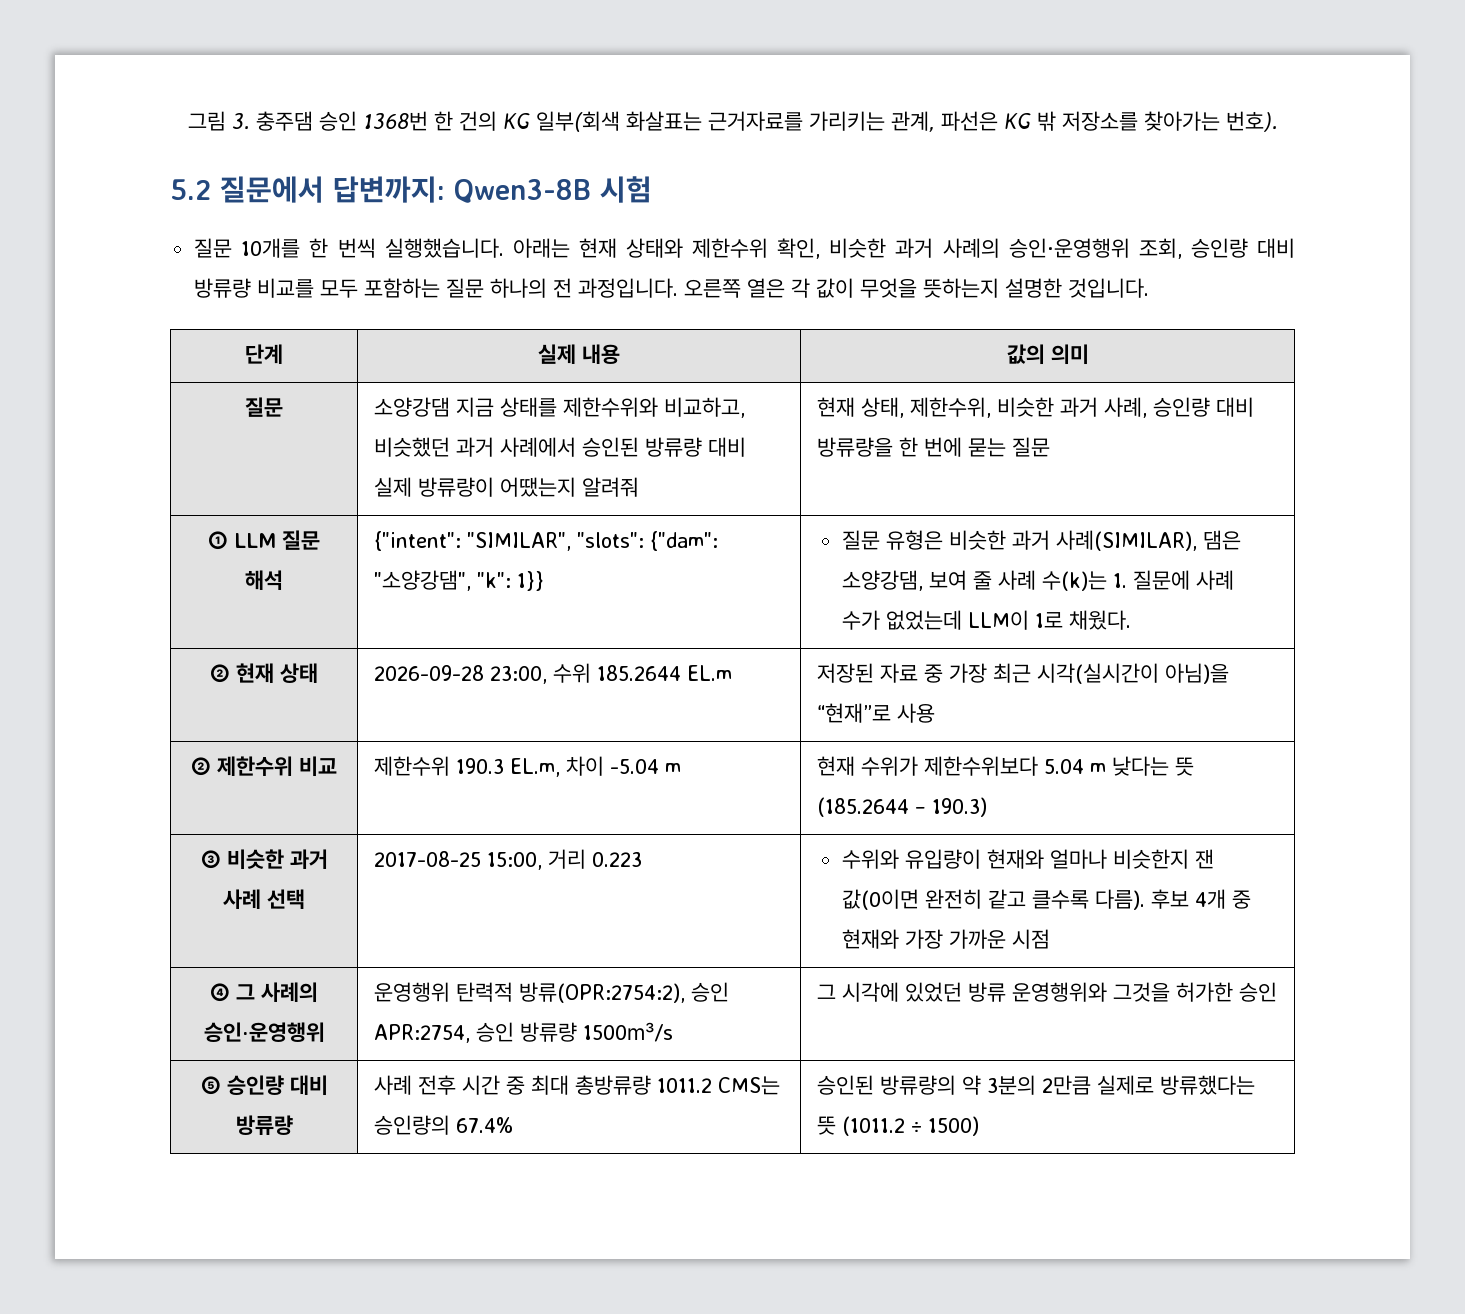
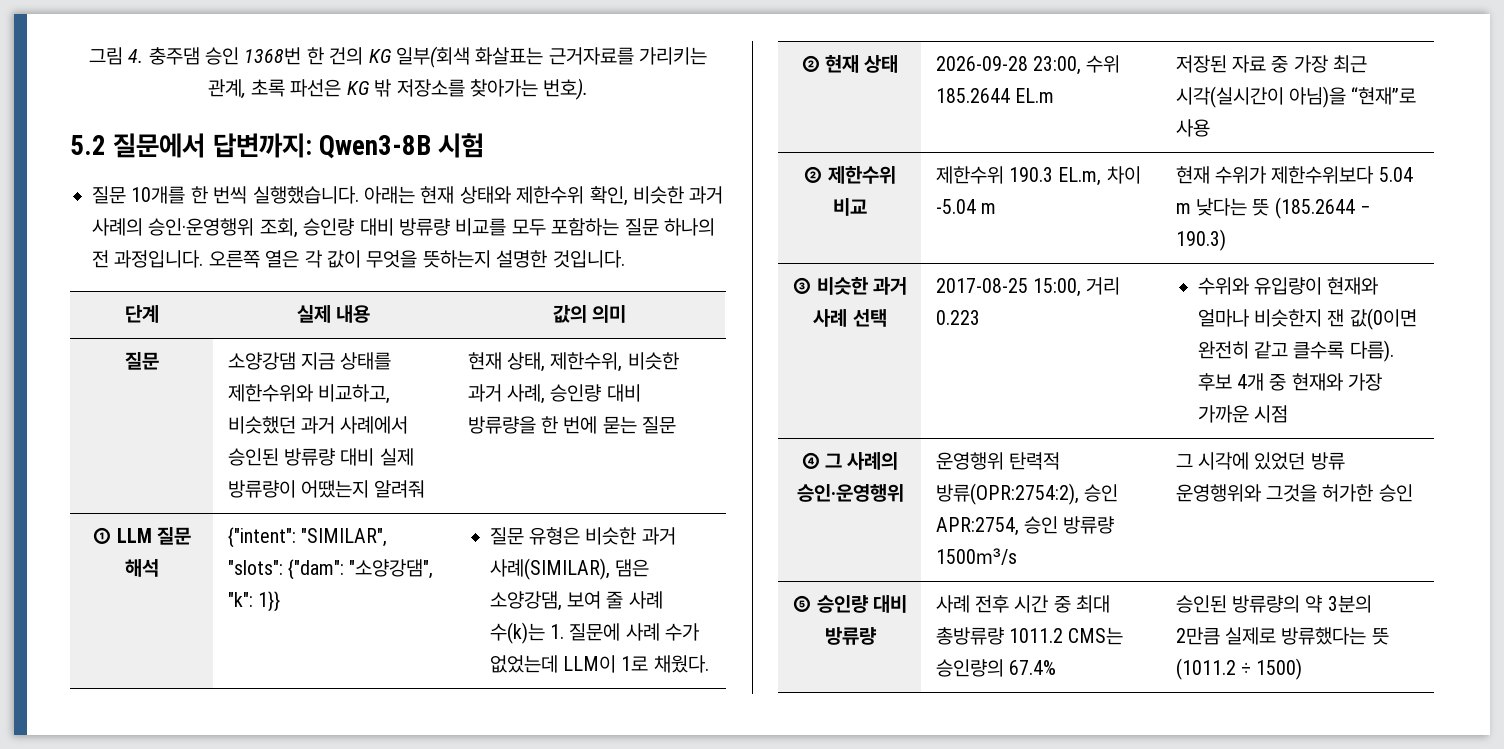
- 그림 3. 충주댐 승인 1368번 한 건의 KG 일부(회색 화살표는 근거자료를 가리키는 관계, 파선은 KG 밖 저장소를 찾아가는 번호).
+ 그림 4. 충주댐 승인 1368번 한 건의 KG 일부(회색 화살표는 근거자료를 가리키는 관계, 초록 파선은 KG 밖 저장소를 찾아가는 번호).

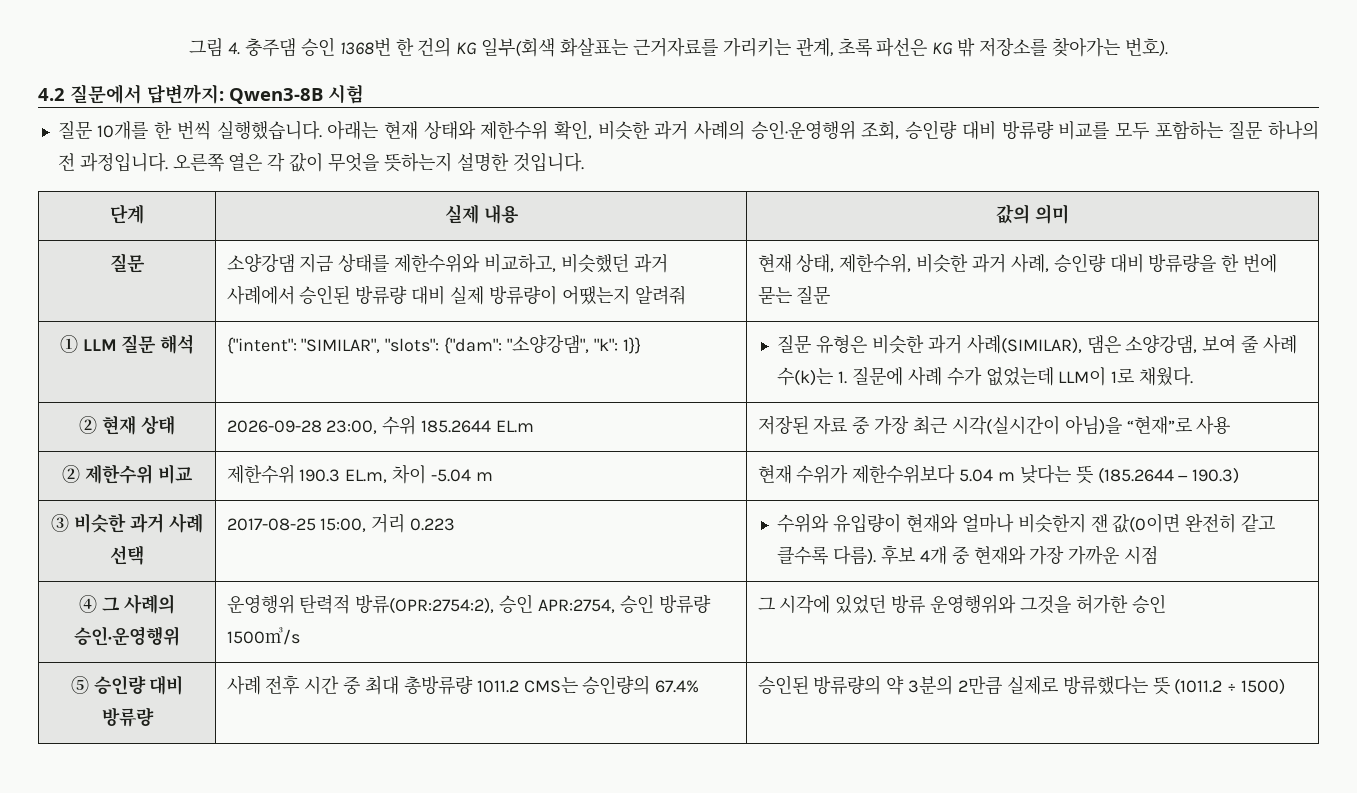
- 5.2 질문에서 답변까지: Qwen3-8B 시험
+ 4.2 질문에서 답변까지: Qwen3-8B 시험

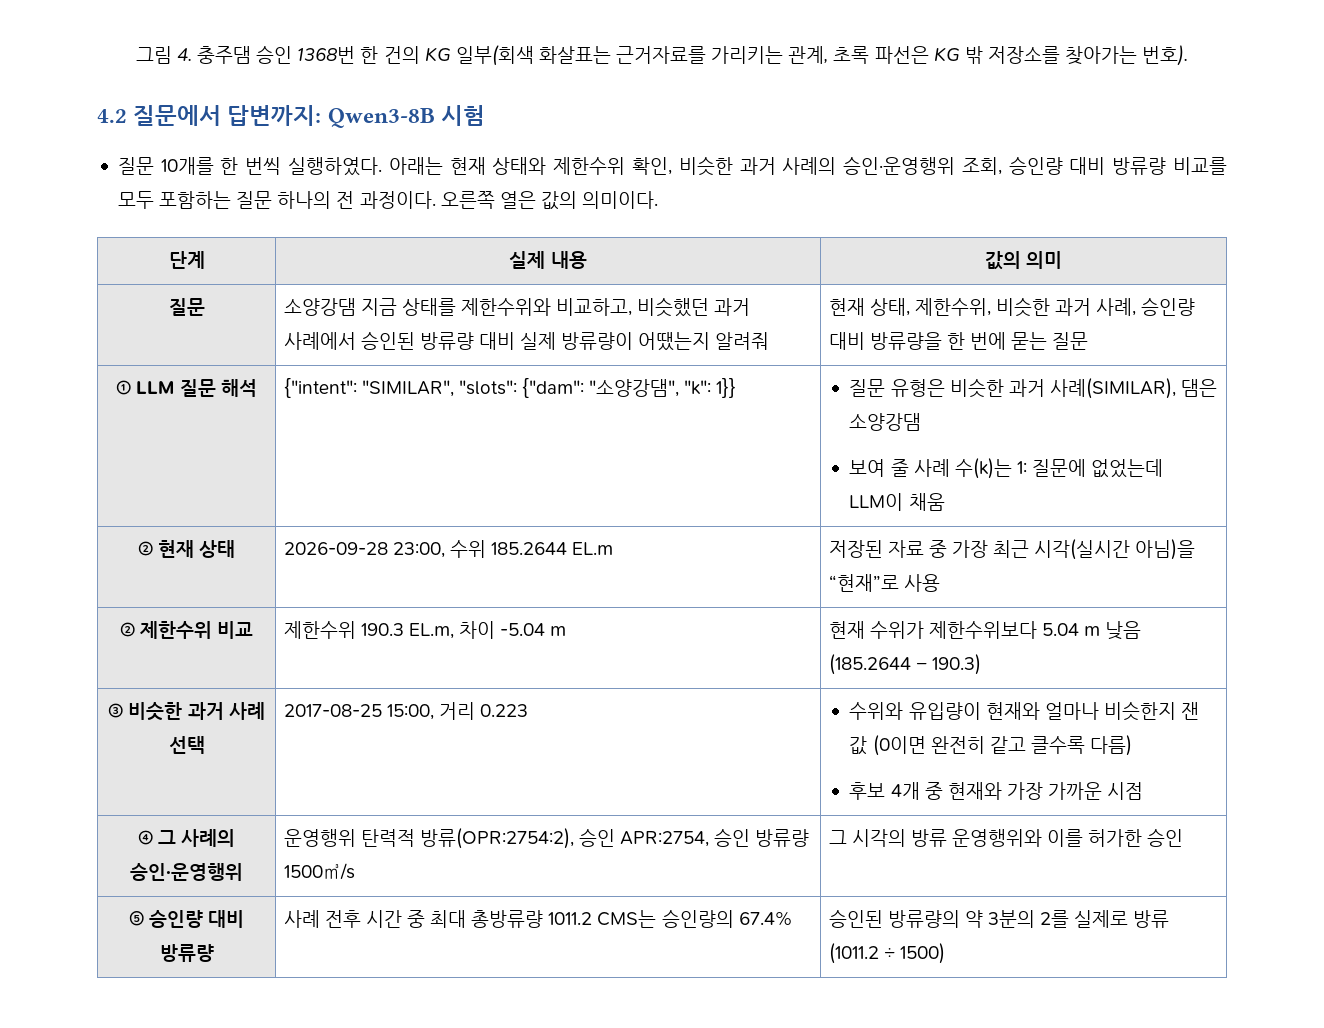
- 질문 10개를 한 번씩 실행했습니다.
+ 질문 10개를 한 번씩 실행하였다.
- 아래는 현재 상태와 제한수위 확인, 비슷한 과거 사례의 승인·운영행위 조회, 승인량 대비 방류량 비교를 모두 포함하는 질문 하나의 전 과정입니다.
+ 아래는 현재 상태와 제한수위 확인, 비슷한 과거 사례의 승인·운영행위 조회, 승인량 대비 방류량 비교를 모두 포함하는 질문 하나의 전 과정이다.
- 오른쪽 열은 각 값이 무엇을 뜻하는지 설명한 것입니다.
+ 오른쪽 열은 값의 의미이다.
- ① LLM 질문 해석 | {"intent": "SIMILAR", "slots": {"dam": "소양강댐", "k": 1}} | 질문 유형은 비슷한 과거 사례(SIMILAR), 댐은 소양강댐, 보여 줄 사례 수(k)는 1. 질문에 사례 수가 없었는데 LLM이 1로 채웠다.
+ ① LLM 질문 해석 | {"intent": "SIMILAR", "slots": {"dam": "소양강댐", "k": 1}} | 질문 유형은 비슷한 과거 사례(SIMILAR), 댐은 소양강댐
+ 보여 줄 사례 수(k)는 1: 질문에 없었는데 LLM이 채움
- ② 현재 상태 | 2026-09-28 23:00, 수위 185.2644 EL.m | 저장된 자료 중 가장 최근 시각(실시간이 아님)을 “현재”로 사용
+ ② 현재 상태 | 2026-09-28 23:00, 수위 185.2644 EL.m | 저장된 자료 중 가장 최근 시각(실시간 아님)을 “현재”로 사용
- ② 제한수위 비교 | 제한수위 190.3 EL.m, 차이 -5.04 m | 현재 수위가 제한수위보다 5.04 m 낮다는 뜻 (185.2644 − 190.3)
+ ② 제한수위 비교 | 제한수위 190.3 EL.m, 차이 -5.04 m | 현재 수위가 제한수위보다 5.04 m 낮음 (185.2644 − 190.3)
- ③ 비슷한 과거 사례 선택 | 2017-08-25 15:00, 거리 0.223 | 수위와 유입량이 현재와 얼마나 비슷한지 잰 값(0이면 완전히 같고 클수록 다름). 후보 4개 중 현재와 가장 가까운 시점
+ ③ 비슷한 과거 사례 선택 | 2017-08-25 15:00, 거리 0.223 | 수위와 유입량이 현재와 얼마나 비슷한지 잰 값 (0이면 완전히 같고 클수록 다름)
+ 후보 4개 중 현재와 가장 가까운 시점
- ④ 그 사례의 승인·운영행위 | 운영행위 탄력적 방류(OPR:2754:2), 승인 APR:2754, 승인 방류량 1500㎥/s | 그 시각에 있었던 방류 운영행위와 그것을 허가한 승인
+ ④ 그 사례의 승인·운영행위 | 운영행위 탄력적 방류(OPR:2754:2), 승인 APR:2754, 승인 방류량 1500㎥/s | 그 시각의 방류 운영행위와 이를 허가한 승인
- ⑤ 승인량 대비 방류량 | 사례 전후 시간 중 최대 총방류량 1011.2 CMS는 승인량의 67.4% | 승인된 방류량의 약 3분의 2만큼 실제로 방류했다는 뜻 (1011.2 ÷ 1500)
+ ⑤ 승인량 대비 방류량 | 사례 전후 시간 중 최대 총방류량 1011.2 CMS는 승인량의 67.4% | 승인된 방류량의 약 3분의 2를 실제로 방류 (1011.2 ÷ 1500)

